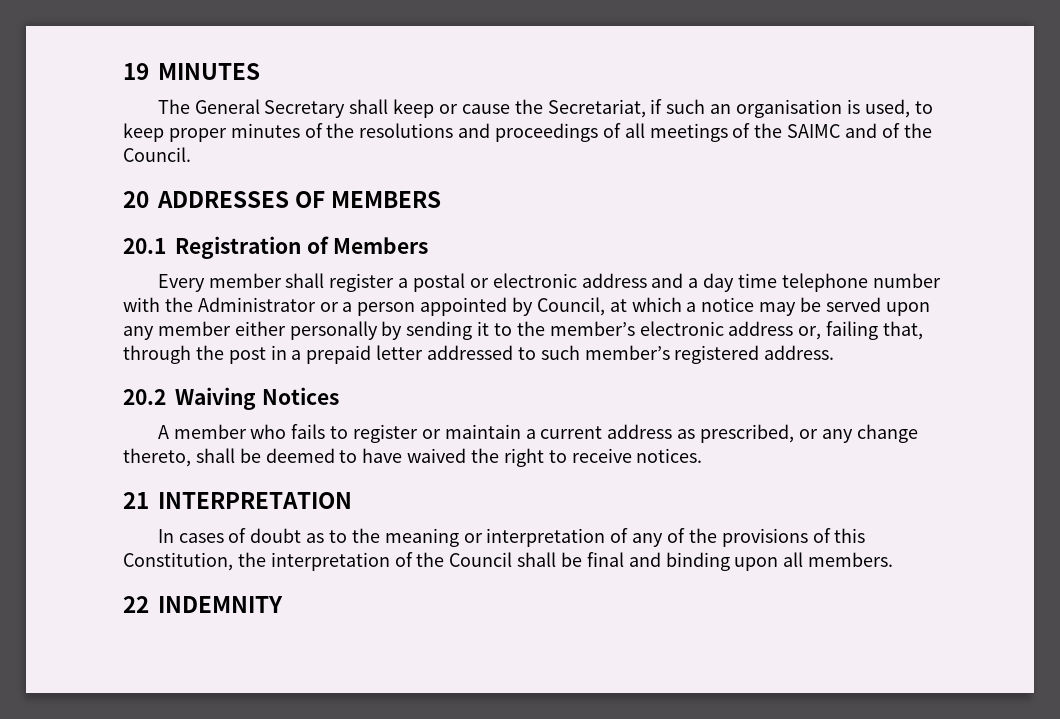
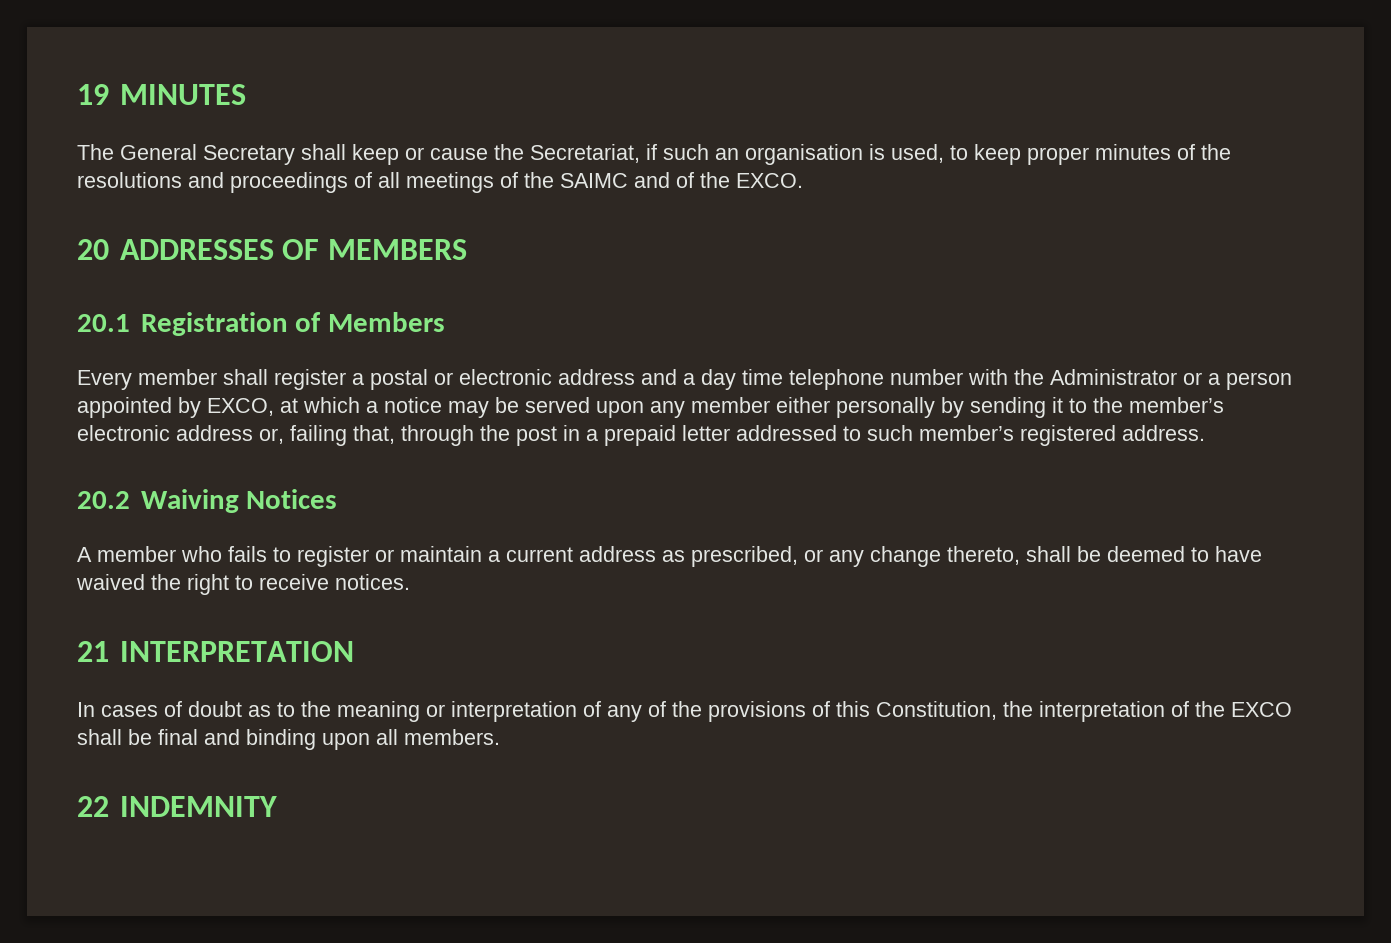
- The General Secretary shall keep or cause the Secretariat, if such an organisation is used, to keep proper minutes of the resolutions and proceedings of all meetings of the SAIMC and of the Council.
+ The General Secretary shall keep or cause the Secretariat, if such an organisation is used, to keep proper minutes of the resolutions and proceedings of all meetings of the SAIMC and of the EXCO.
- Every member shall register a postal or electronic address and a day time telephone number with the Administrator or a person appointed by Council, at which a notice may be served upon any member either personally by sending it to the member’s electronic address or, failing that, through the post in a prepaid letter addressed to such member’s registered address.
+ Every member shall register a postal or electronic address and a day time telephone number with the Administrator or a person appointed by EXCO, at which a notice may be served upon any member either personally by sending it to the member’s electronic address or, failing that, through the post in a prepaid letter addressed to such member’s registered address.
- In cases of doubt as to the meaning or interpretation of any of the provisions of this Constitution, the interpretation of the Council shall be final and binding upon all members.
+ In cases of doubt as to the meaning or interpretation of any of the provisions of this Constitution, the interpretation of the EXCO shall be final and binding upon all members.

